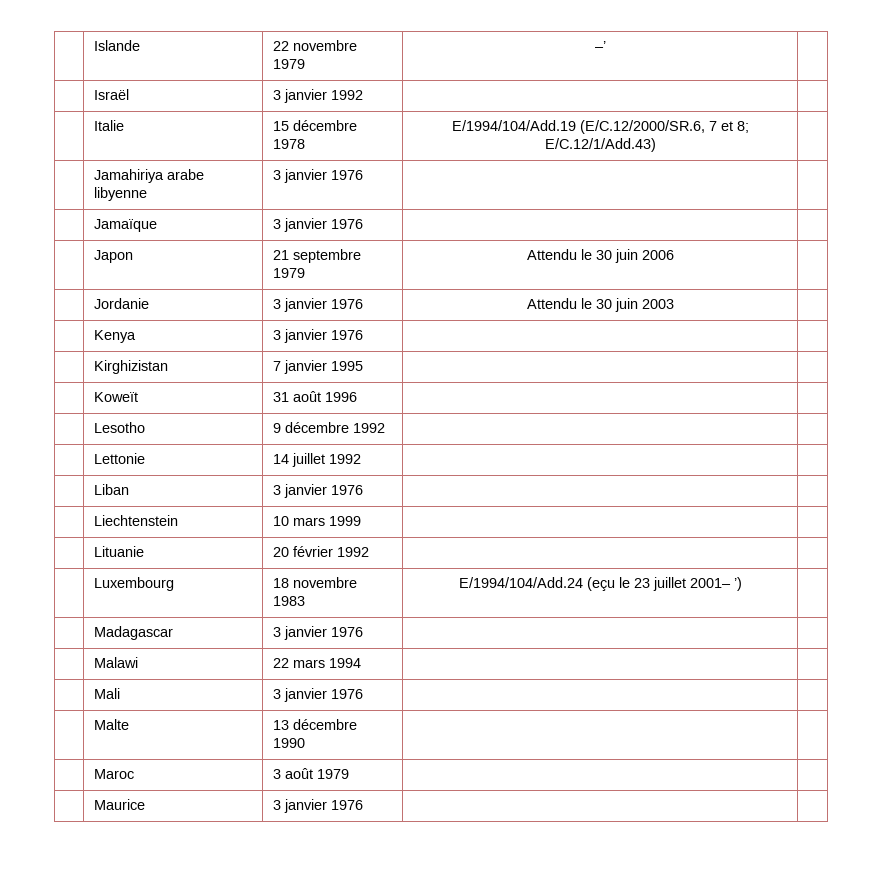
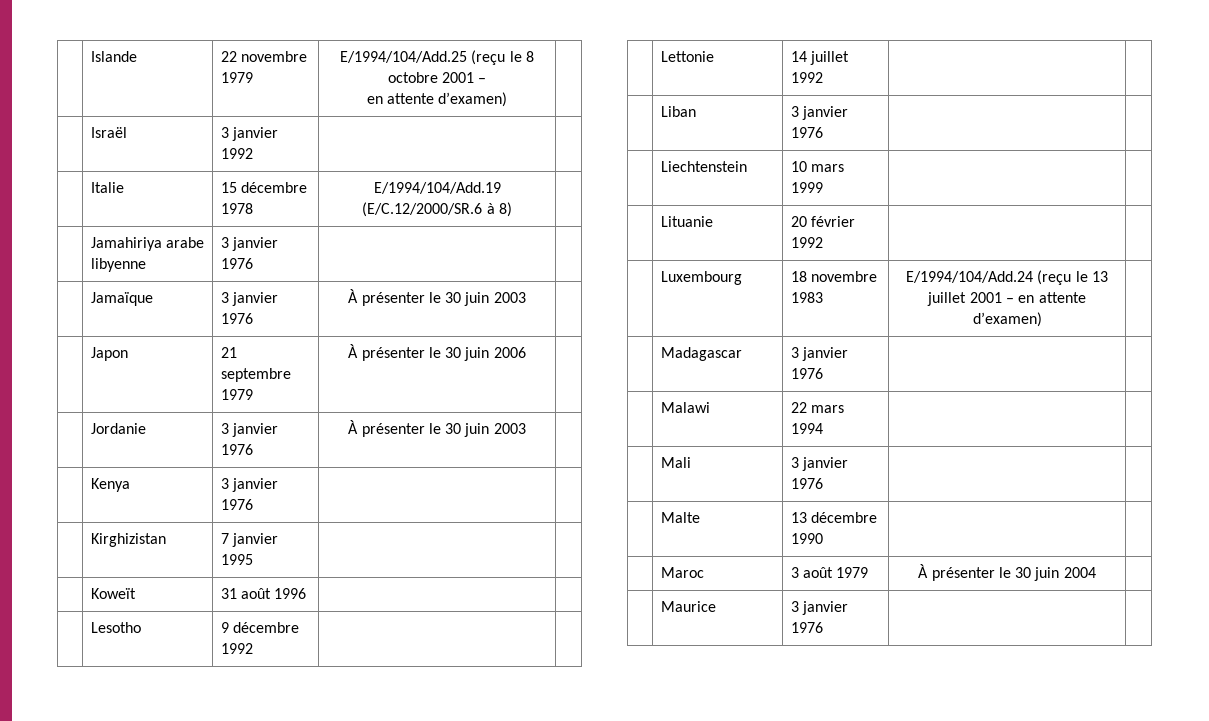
- | Islande | 22 novembre 1979 | –’ |
+ | Islande | 22 novembre 1979 | E/1994/104/Add.25 (reçu le 8 octobre 2001 –
+ en attente d’examen) |
- | Italie | 15 décembre 1978 | E/1994/104/Add.19 (E/C.12/2000/SR.6, 7 et 8; E/C.12/1/Add.43) |
+ | Italie | 15 décembre 1978 | E/1994/104/Add.19 (E/C.12/2000/SR.6 à 8) |
- | Jamaïque | 3 janvier 1976 | |
+ | Jamaïque | 3 janvier 1976 | À présenter le 30 juin 2003 |
- | Japon | 21 septembre 1979 | Attendu le 30 juin 2006 |
+ | Japon | 21 septembre 1979 | À présenter le 30 juin 2006 |
- | Jordanie | 3 janvier 1976 | Attendu le 30 juin 2003 |
+ | Jordanie | 3 janvier 1976 | À présenter le 30 juin 2003 |
- | Luxembourg | 18 novembre 1983 | E/1994/104/Add.24 (eçu le 23 juillet 2001– ’) |
+ | Luxembourg | 18 novembre 1983 | E/1994/104/Add.24 (reçu le 13 juillet 2001 – en attente d’examen) |
- | Maroc | 3 août 1979 | |
+ | Maroc | 3 août 1979 | À présenter le 30 juin 2004 |

